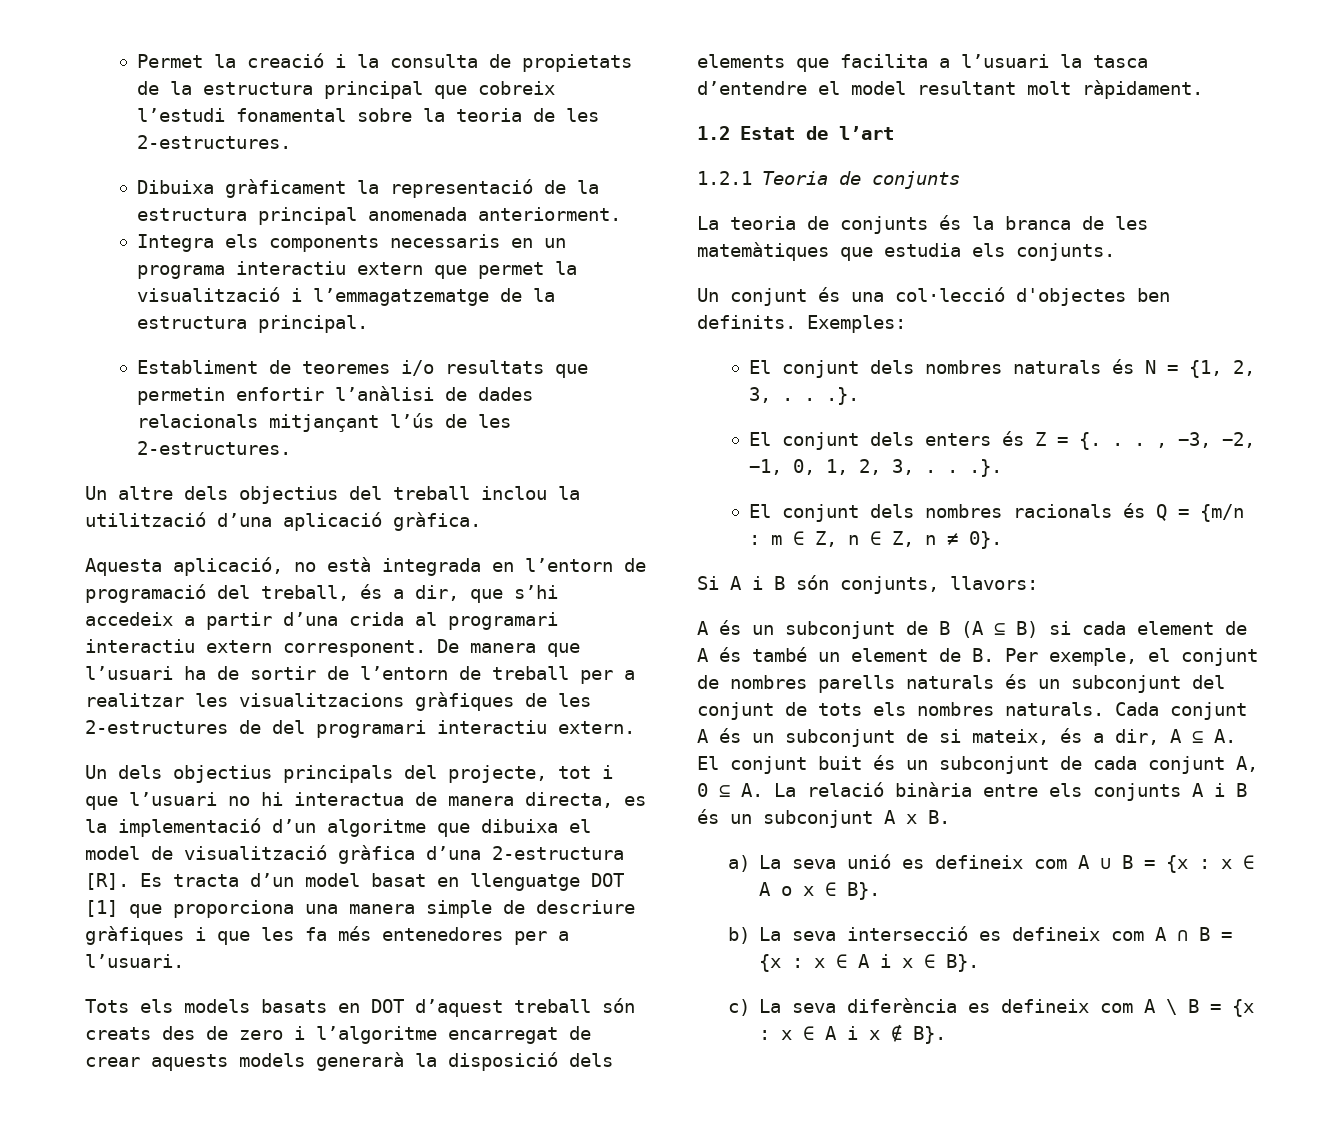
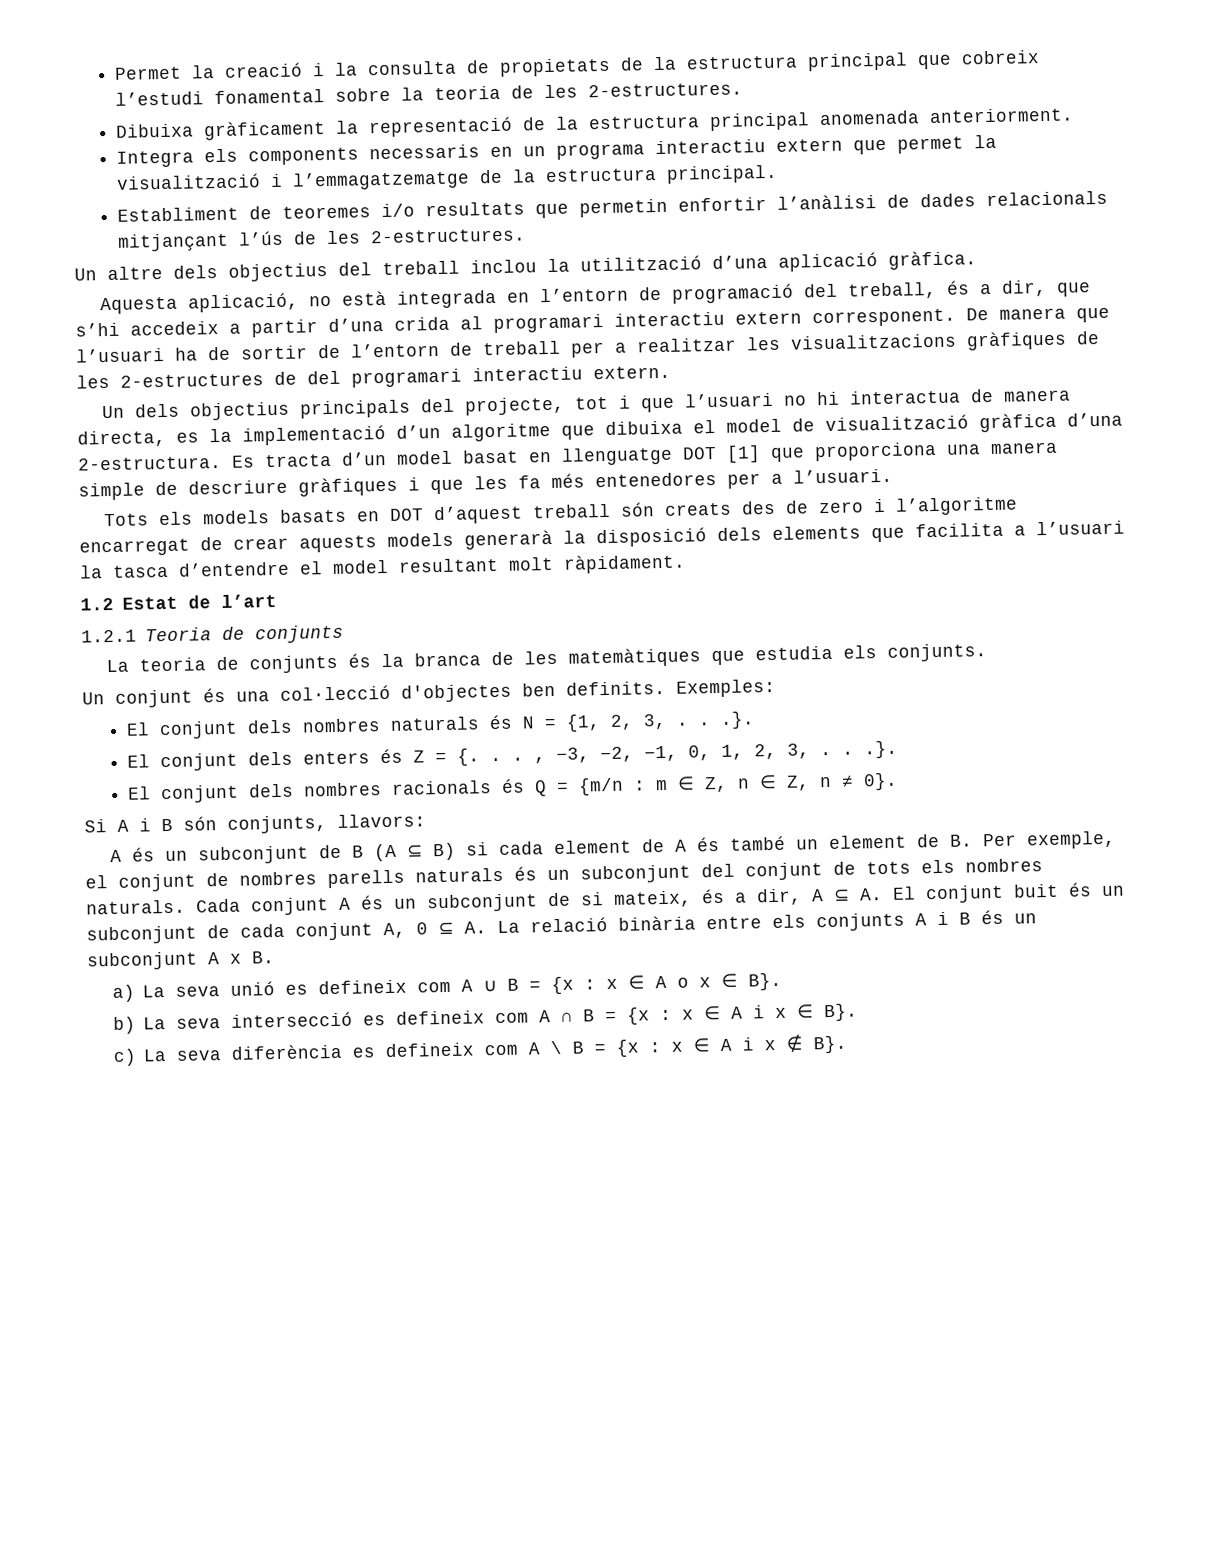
- Un dels objectius principals del projecte, tot i que l’usuari no hi interactua de manera directa, es la implementació d’un algoritme que dibuixa el model de visualització gràfica d’una 2-estructura [R]. Es tracta d’un model basat en llenguatge DOT [1] que proporciona una manera simple de descriure gràfiques i que les fa més entenedores per a l’usuari.
+ Un dels objectius principals del projecte, tot i que l’usuari no hi interactua de manera directa, es la implementació d’un algoritme que dibuixa el model de visualització gràfica d’una 2-estructura. Es tracta d’un model basat en llenguatge DOT [1] que proporciona una manera simple de descriure gràfiques i que les fa més entenedores per a l’usuari.

